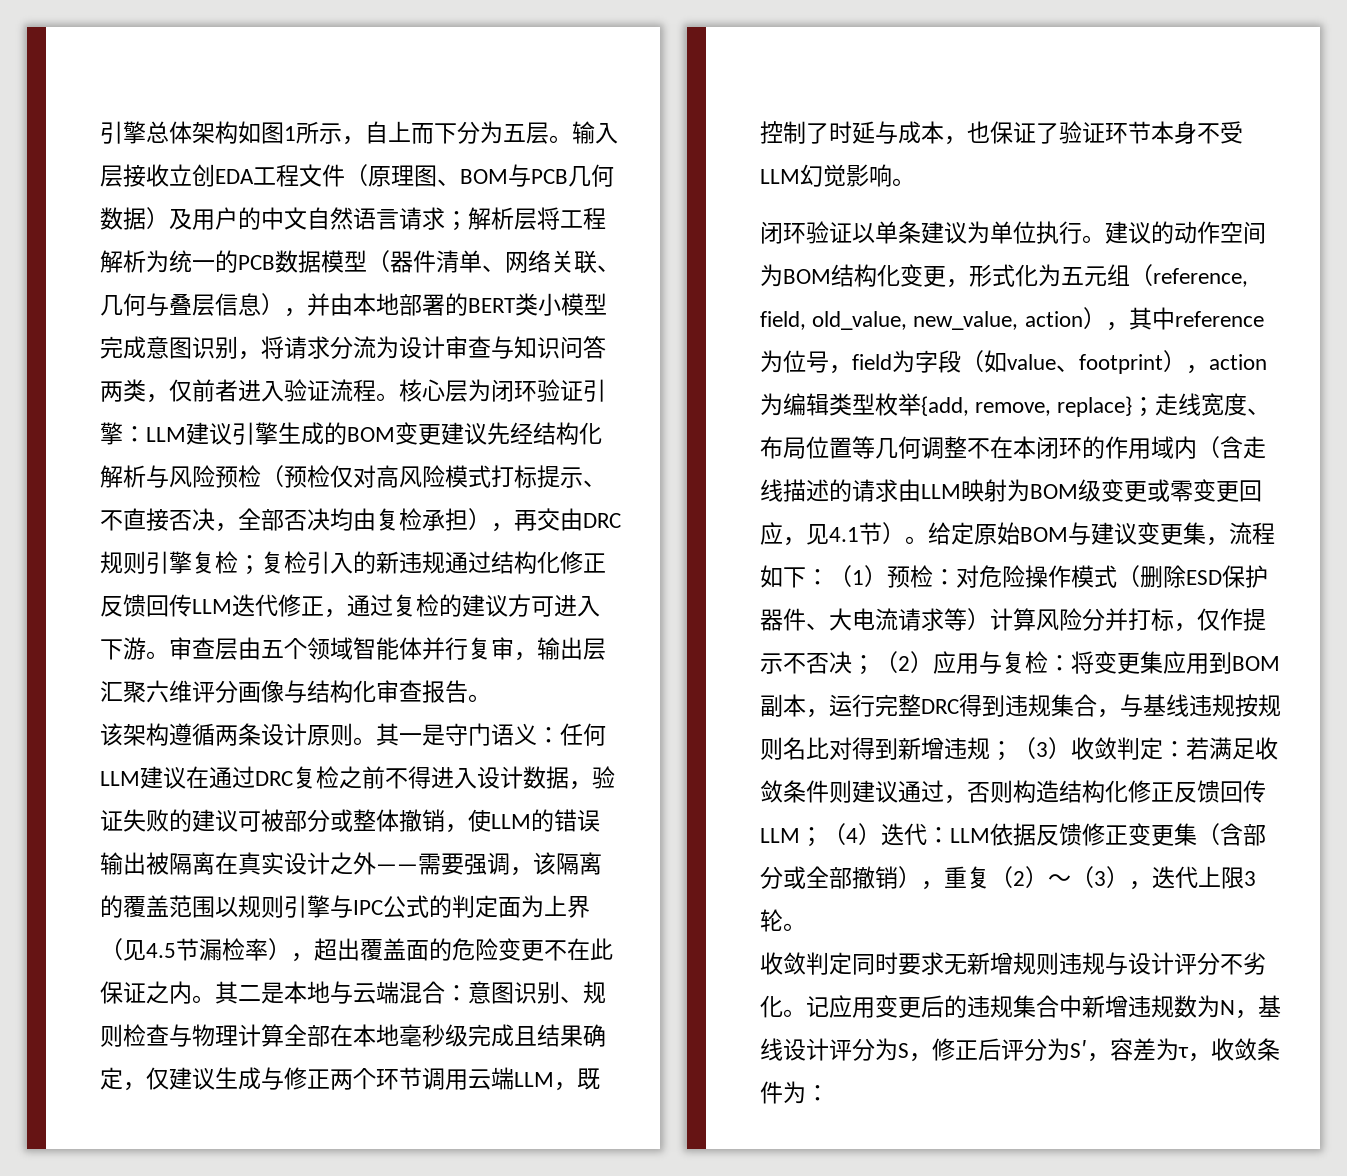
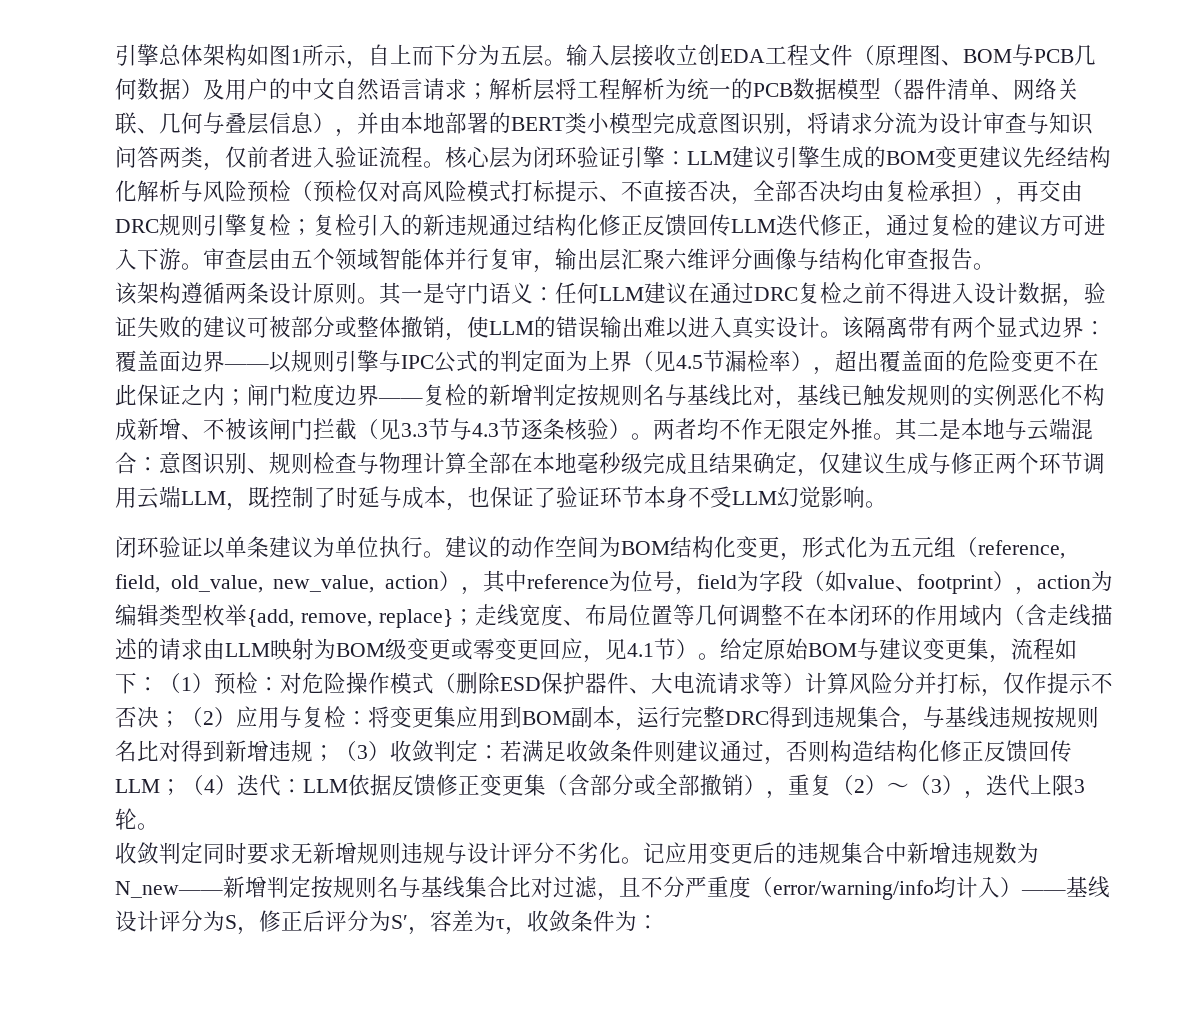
- 其一是守门语义：任何LLM建议在通过DRC复检之前不得进入设计数据，验证失败的建议可被部分或整体撤销，使LLM的错误输出被隔离在真实设计之外——需要强调，该隔离的覆盖范围以规则引擎与IPC公式的判定面为上界（见4.5节漏检率），超出覆盖面的危险变更不在此保证之内。
+ 其一是守门语义：任何LLM建议在通过DRC复检之前不得进入设计数据，验证失败的建议可被部分或整体撤销，使LLM的错误输出难以进入真实设计。该隔离带有两个显式边界：覆盖面边界——以规则引擎与IPC公式的判定面为上界（见4.5节漏检率），超出覆盖面的危险变更不在此保证之内；闸门粒度边界——复检的新增判定按规则名与基线比对，基线已触发规则的实例恶化不构成新增、不被该闸门拦截（见3.3节与4.3节逐条核验）。两者均不作无限定外推。
- 记应用变更后的违规集合中新增违规数为N，基线设计评分为S，修正后评分为S′，容差为τ，收敛条件为：
+ 记应用变更后的违规集合中新增违规数为N_new——新增判定按规则名与基线集合比对过滤，且不分严重度（error/warning/info均计入）——基线设计评分为S，修正后评分为S′，容差为τ，收敛条件为：

